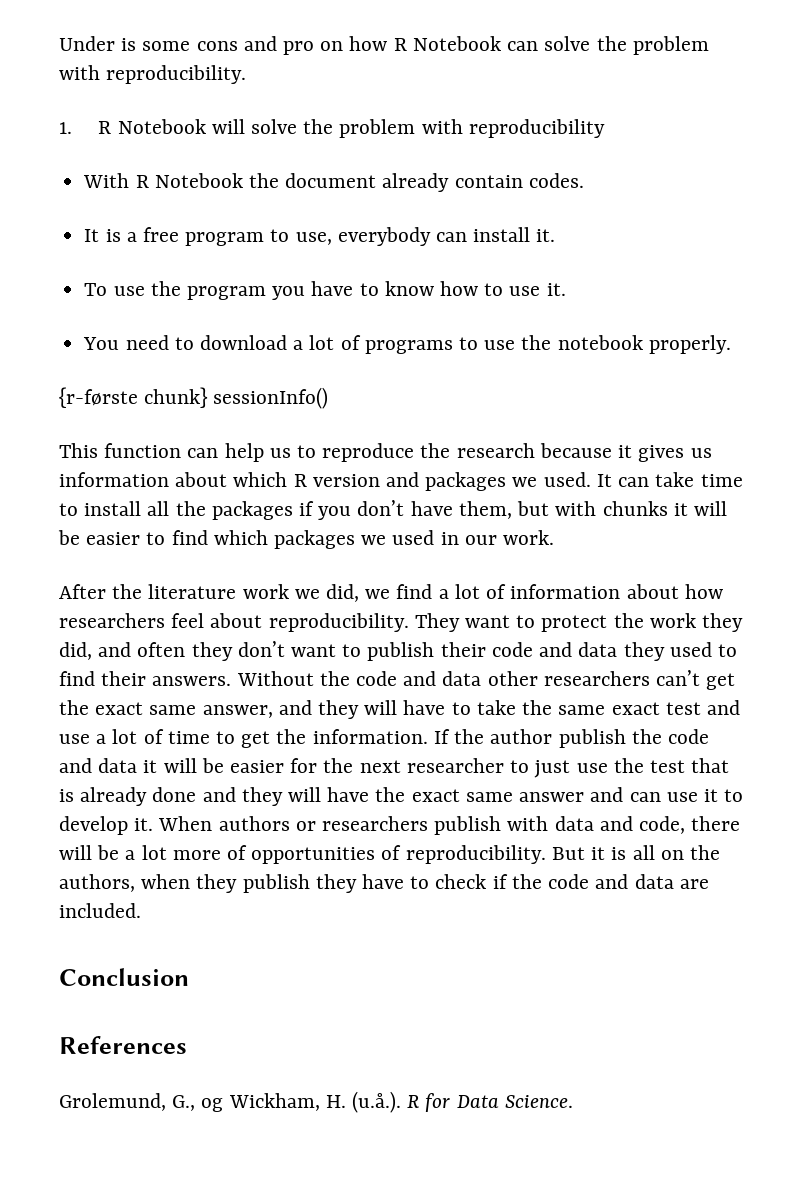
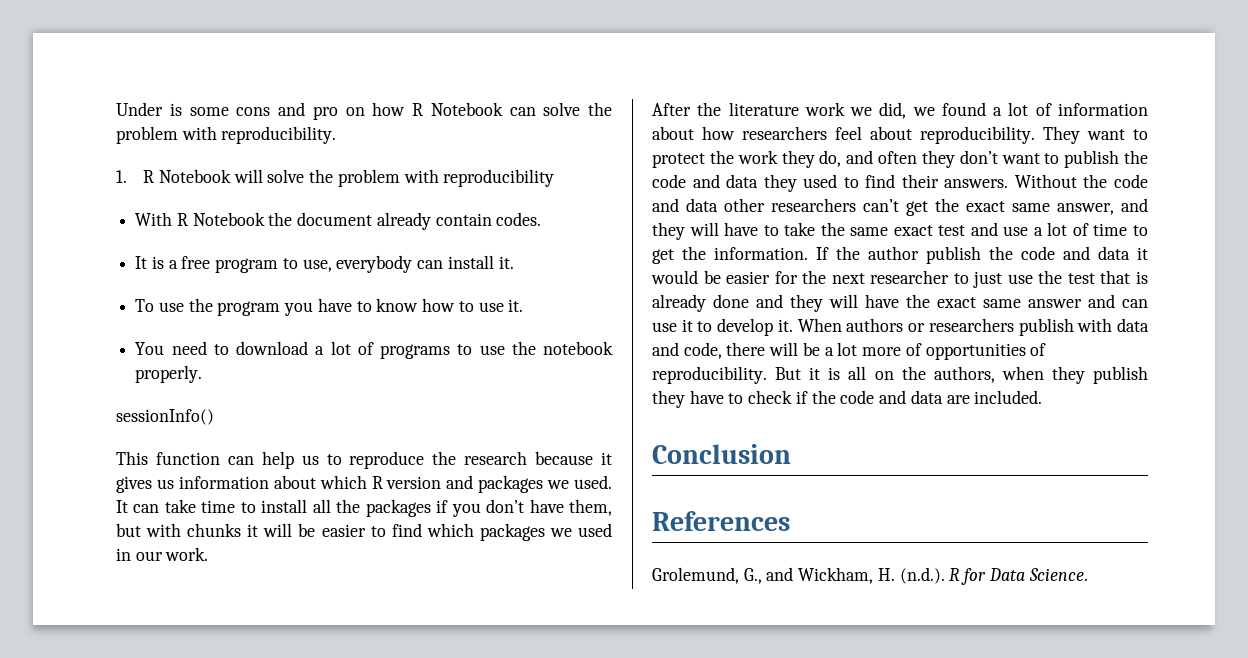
- {r-første chunk} sessionInfo()
+ sessionInfo()
- After the literature work we did, we find a lot of information about how researchers feel about reproducibility.
+ After the literature work we did, we found a lot of information about how researchers feel about reproducibility.
- They want to protect the work they did, and often they don’t want to publish their code and data they used to find their answers.
+ They want to protect the work they do, and often they don’t want to publish the code and data they used to find their answers.
- If the author publish the code and data it will be easier for the next researcher to just use the test that is already done and they will have the exact same answer and can use it to develop it.
+ If the author publish the code and data it would be easier for the next researcher to just use the test that is already done and they will have the exact same answer and can use it to develop it.
- Grolemund, G., og Wickham, H. (u.å.). R for Data Science.
+ Grolemund, G., and Wickham, H. (n.d.). R for Data Science.

